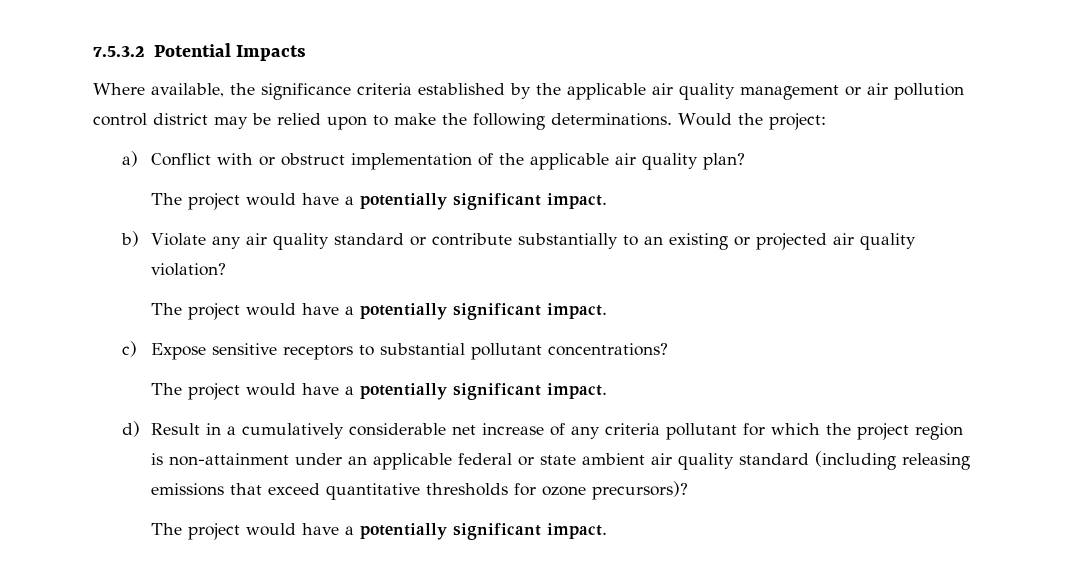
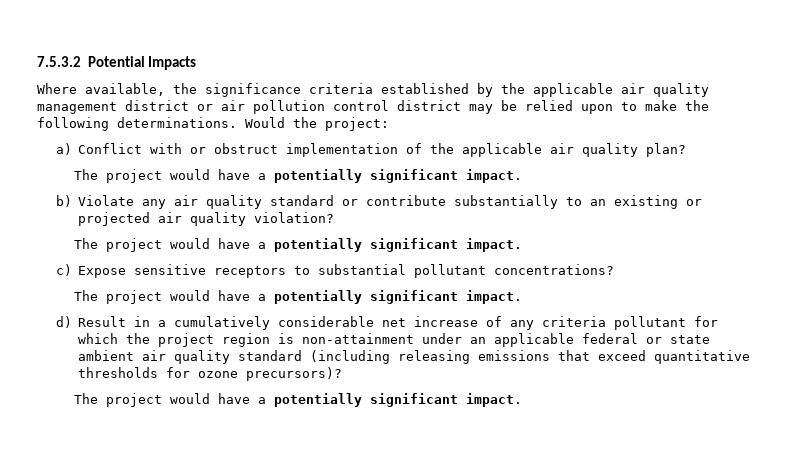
- Where available, the significance criteria established by the applicable air quality management or air pollution control district may be relied upon to make the following determinations.
+ Where available, the significance criteria established by the applicable air quality management district or air pollution control district may be relied upon to make the following determinations.

